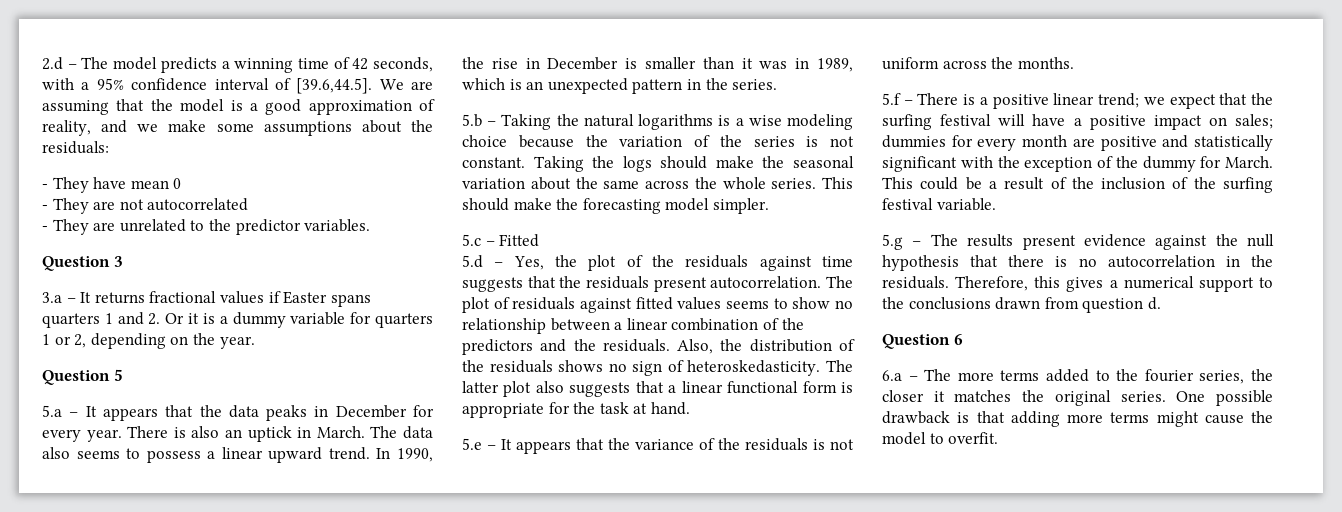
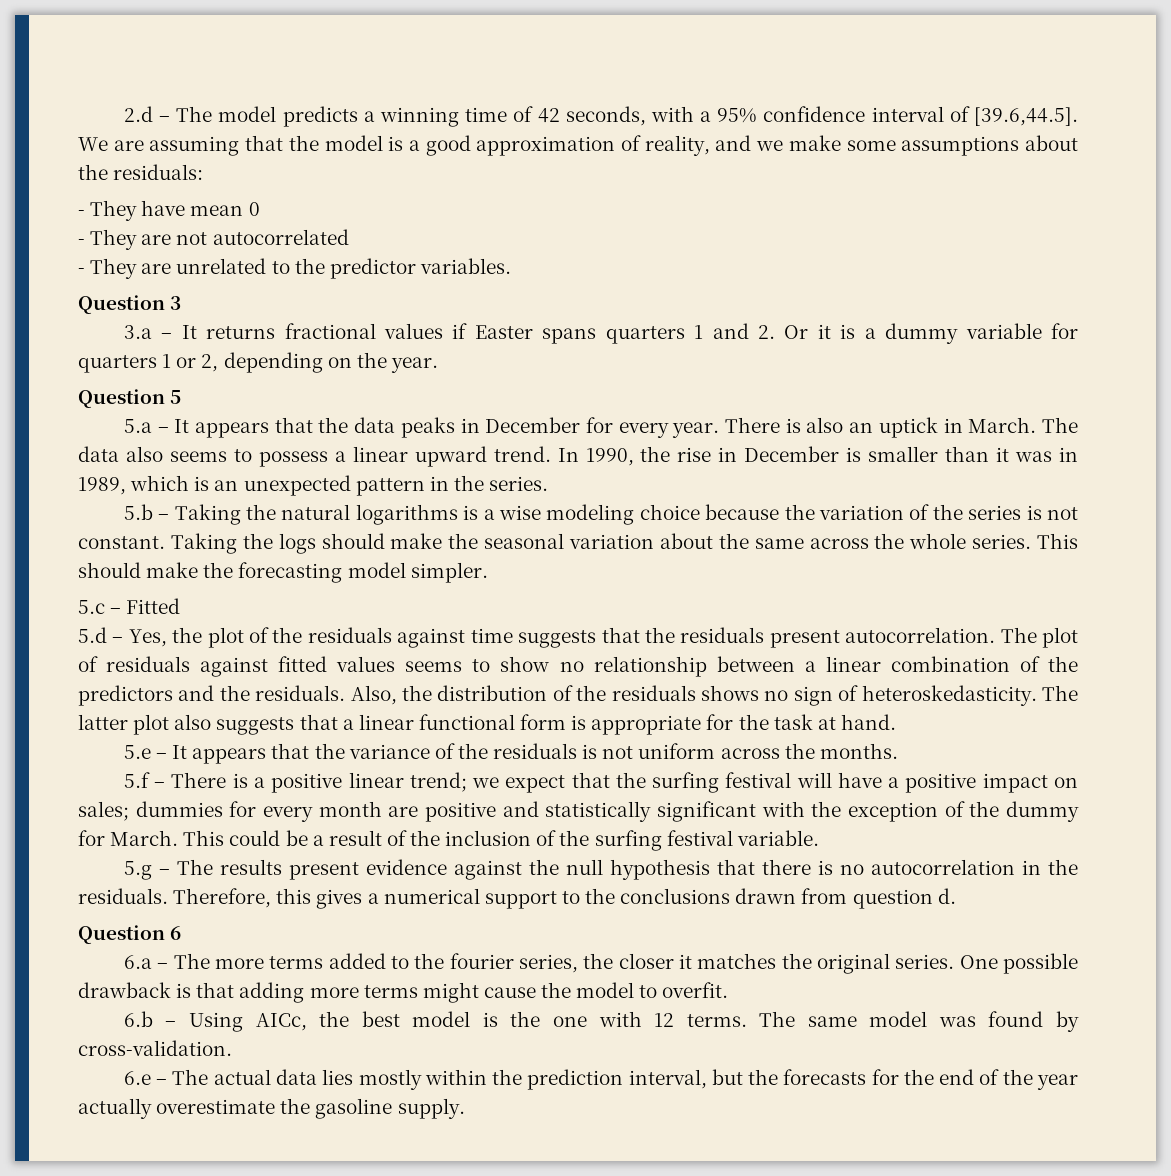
+ 6.b – Using AICc, the best model is the one with 12 terms. The same model was found by cross-validation.
+ 6.e – The actual data lies mostly within the prediction interval, but the forecasts for the end of the year actually overestimate the gasoline supply.

